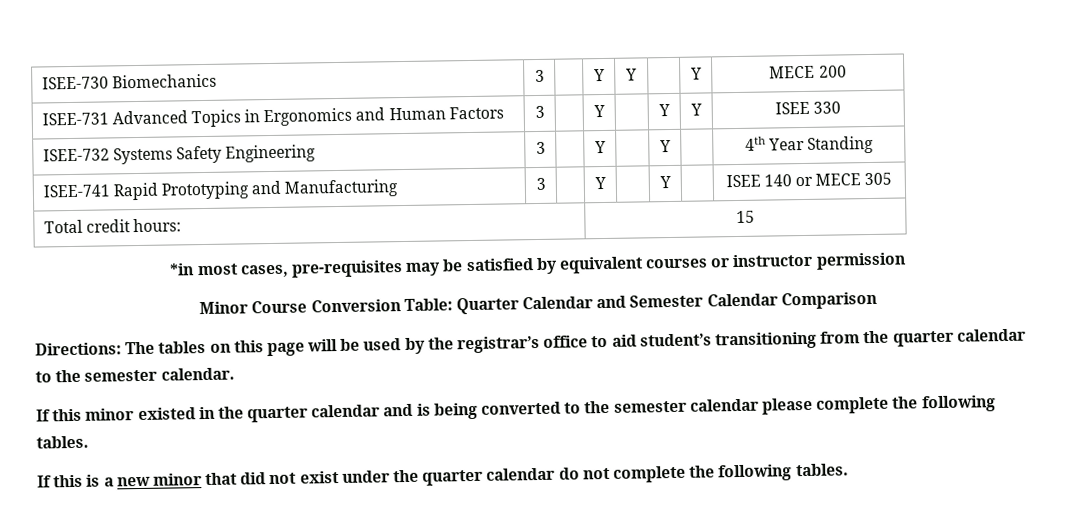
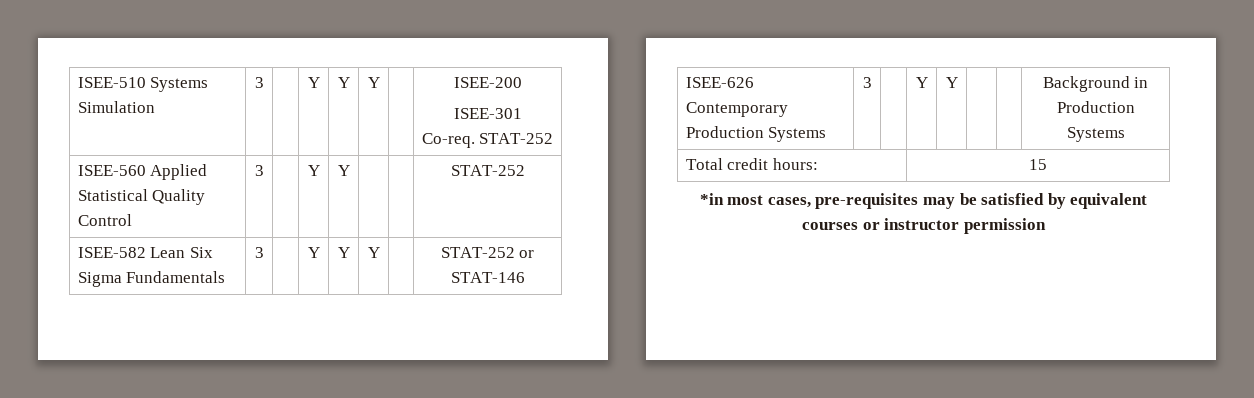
- ISEE-730 Biomechanics | 3 | | Y | Y | | Y | MECE 200
- ISEE-731 Advanced Topics in Ergonomics and Human Factors | 3 | | Y | | Y | Y | ISEE 330
- ISEE-732 Systems Safety Engineering | 3 | | Y | | Y | | 4th Year Standing
- ISEE-741 Rapid Prototyping and Manufacturing | 3 | | Y | | Y | | ISEE 140 or MECE 305
+ ISEE-510 Systems Simulation | 3 | | Y | Y | Y | | ISEE-200
+ ISEE-301
+ Co-req. STAT-252
+ ISEE-560 Applied Statistical Quality Control | 3 | | Y | Y | | | STAT-252
+ ISEE-582 Lean Six Sigma Fundamentals | 3 | | Y | Y | Y | | STAT-252 or STAT-146
+ ISEE-626 Contemporary Production Systems | 3 | | Y | Y | | | Background in Production Systems
- Minor Course Conversion Table: Quarter Calendar and Semester Calendar Comparison
- Directions: The tables on this page will be used by the registrar’s office to aid student’s transitioning from the quarter calendar to the semester calendar.
- If this minor existed in the quarter calendar and is being converted to the semester calendar please complete the following tables.
- If this is a new minor that did not exist under the quarter calendar do not complete the following tables.

